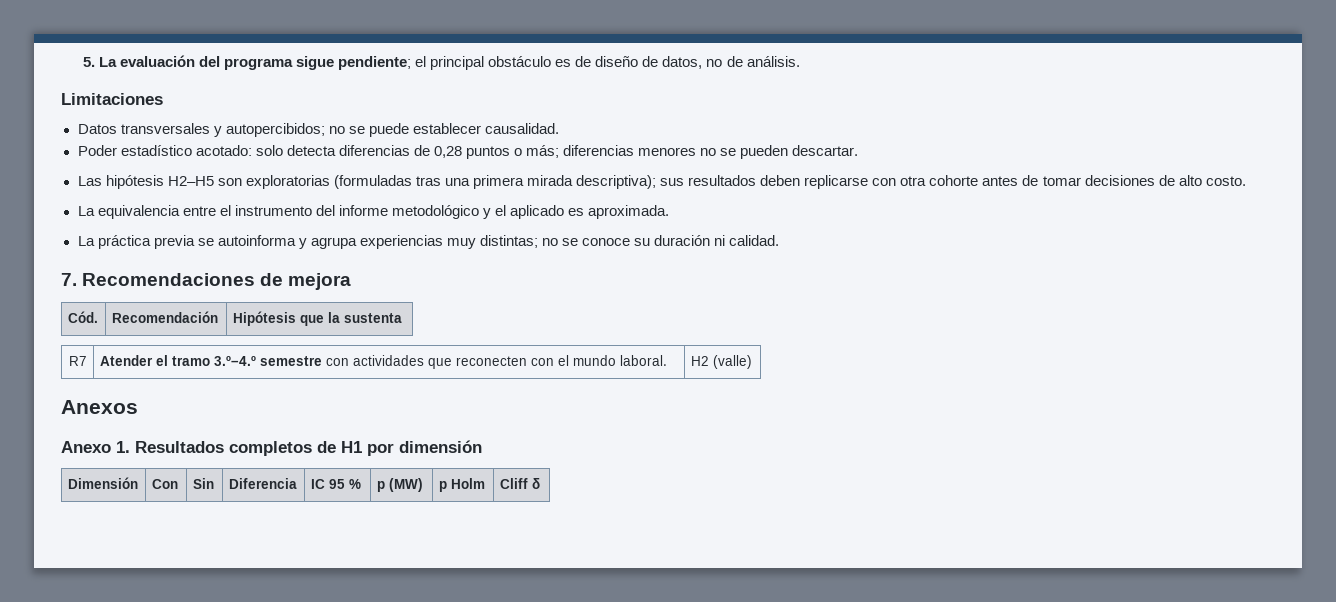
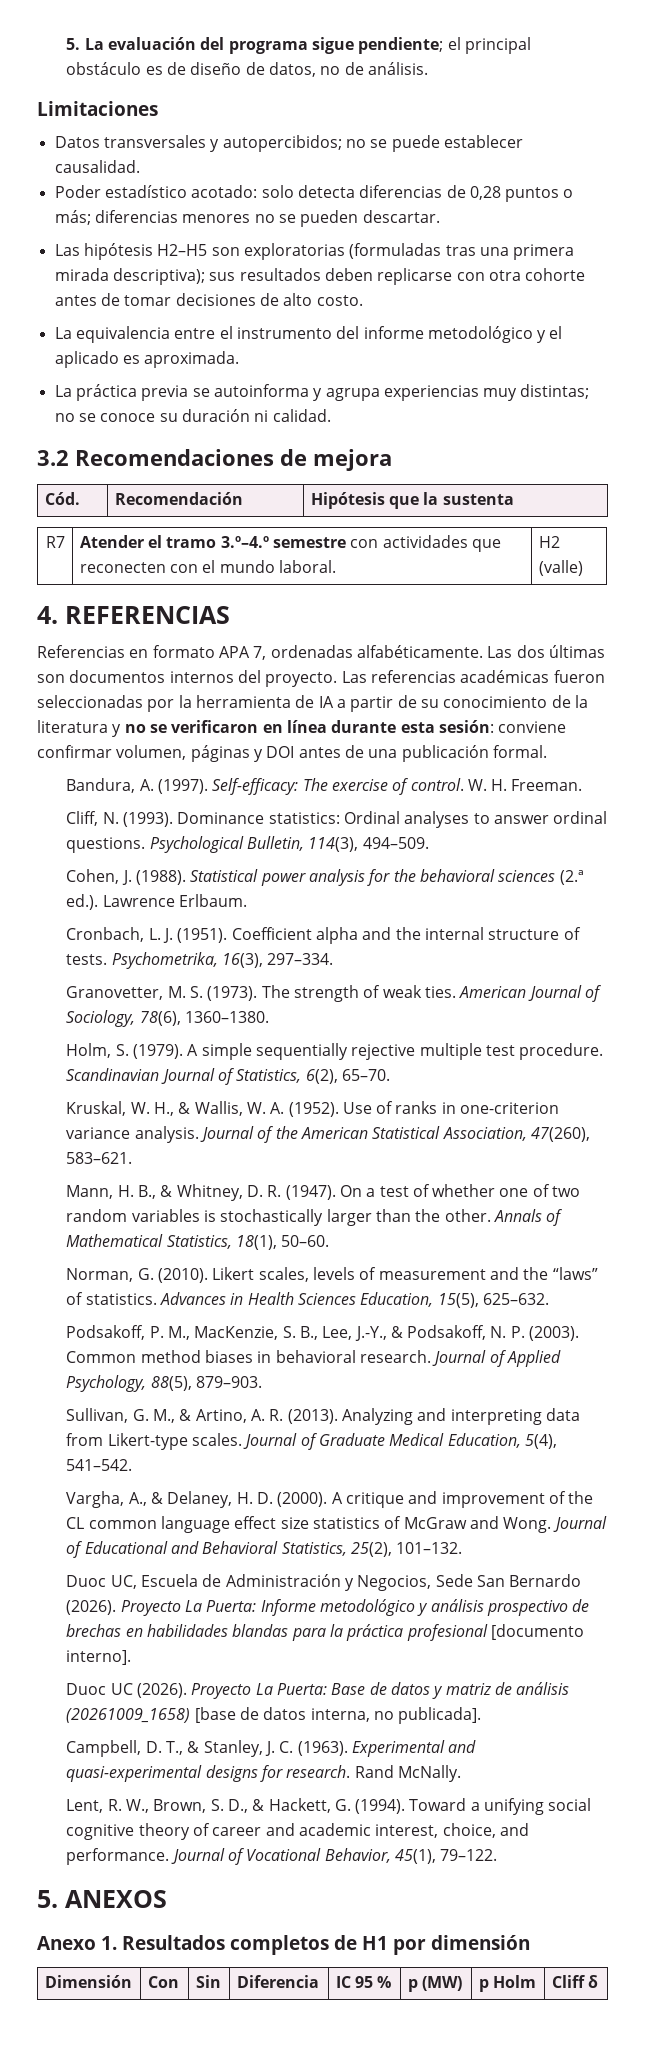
- 7. Recomendaciones de mejora
+ 3.2 Recomendaciones de mejora
- Anexos
+ 4. REFERENCIAS
+ Referencias en formato APA 7, ordenadas alfabéticamente. Las dos últimas son documentos internos del proyecto. Las referencias académicas fueron seleccionadas por la herramienta de IA a partir de su conocimiento de la literatura y no se verificaron en línea durante esta sesión: conviene confirmar volumen, páginas y DOI antes de una publicación formal.
+ Bandura, A. (1997). Self-efficacy: The exercise of control. W. H. Freeman.
+ Cliff, N. (1993). Dominance statistics: Ordinal analyses to answer ordinal questions. Psychological Bulletin, 114(3), 494–509.
+ Cohen, J. (1988). Statistical power analysis for the behavioral sciences (2.ª ed.). Lawrence Erlbaum.
+ Cronbach, L. J. (1951). Coefficient alpha and the internal structure of tests. Psychometrika, 16(3), 297–334.
+ Granovetter, M. S. (1973). The strength of weak ties. American Journal of Sociology, 78(6), 1360–1380.
+ Holm, S. (1979). A simple sequentially rejective multiple test procedure. Scandinavian Journal of Statistics, 6(2), 65–70.
+ Kruskal, W. H., & Wallis, W. A. (1952). Use of ranks in one-criterion variance analysis. Journal of the American Statistical Association, 47(260), 583–621.
+ Mann, H. B., & Whitney, D. R. (1947). On a test of whether one of two random variables is stochastically larger than the other. Annals of Mathematical Statistics, 18(1), 50–60.
+ Norman, G. (2010). Likert scales, levels of measurement and the “laws” of statistics. Advances in Health Sciences Education, 15(5), 625–632.
+ Podsakoff, P. M., MacKenzie, S. B., Lee, J.-Y., & Podsakoff, N. P. (2003). Common method biases in behavioral research. Journal of Applied Psychology, 88(5), 879–903.
+ Sullivan, G. M., & Artino, A. R. (2013). Analyzing and interpreting data from Likert-type scales. Journal of Graduate Medical Education, 5(4), 541–542.
+ Vargha, A., & Delaney, H. D. (2000). A critique and improvement of the CL common language effect size statistics of McGraw and Wong. Journal of Educational and Behavioral Statistics, 25(2), 101–132.
+ Duoc UC, Escuela de Administración y Negocios, Sede San Bernardo (2026). Proyecto La Puerta: Informe metodológico y análisis prospectivo de brechas en habilidades blandas para la práctica profesional [documento interno].
+ Duoc UC (2026). Proyecto La Puerta: Base de datos y matriz de análisis (20261009_1658) [base de datos interna, no publicada].
+ Campbell, D. T., & Stanley, J. C. (1963). Experimental and quasi-experimental designs for research. Rand McNally.
+ Lent, R. W., Brown, S. D., & Hackett, G. (1994). Toward a unifying social cognitive theory of career and academic interest, choice, and performance. Journal of Vocational Behavior, 45(1), 79–122.
+ 5. ANEXOS

